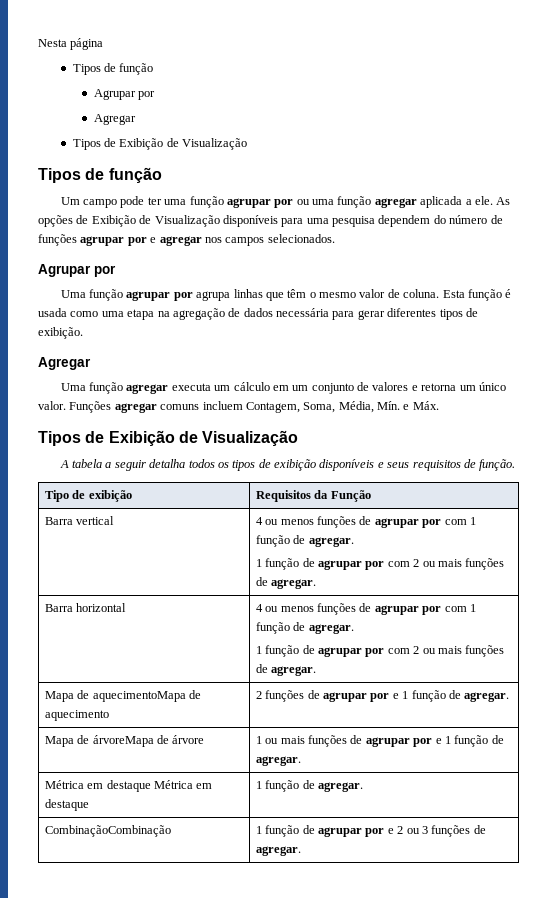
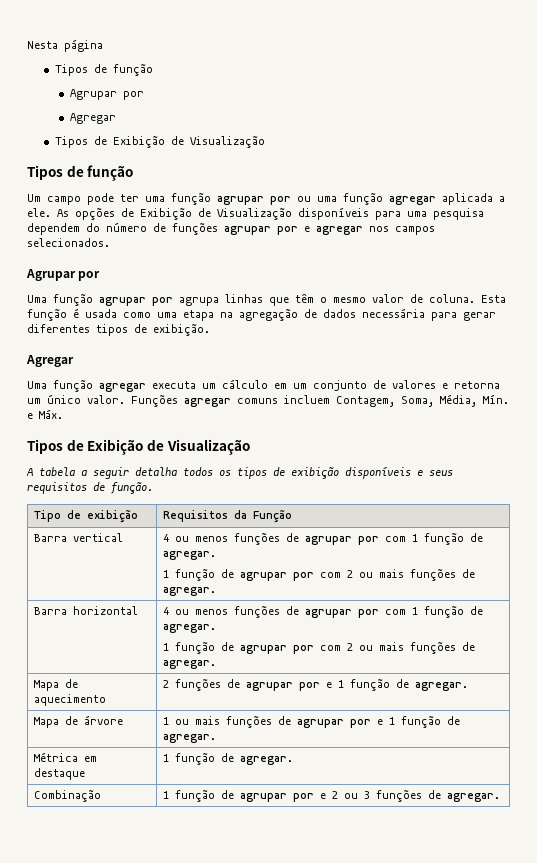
- Mapa de aquecimentoMapa de aquecimento | 2 funções de agrupar por e 1 função de agregar.
+ Mapa de aquecimento | 2 funções de agrupar por e 1 função de agregar.
- Mapa de árvoreMapa de árvore | 1 ou mais funções de agrupar por e 1 função de agregar.
+ Mapa de árvore | 1 ou mais funções de agrupar por e 1 função de agregar.
- Métrica em destaque Métrica em destaque | 1 função de agregar.
- CombinaçãoCombinação | 1 função de agrupar por e 2 ou 3 funções de agregar.
+ Métrica em destaque | 1 função de agregar.
+ Combinação | 1 função de agrupar por e 2 ou 3 funções de agregar.

